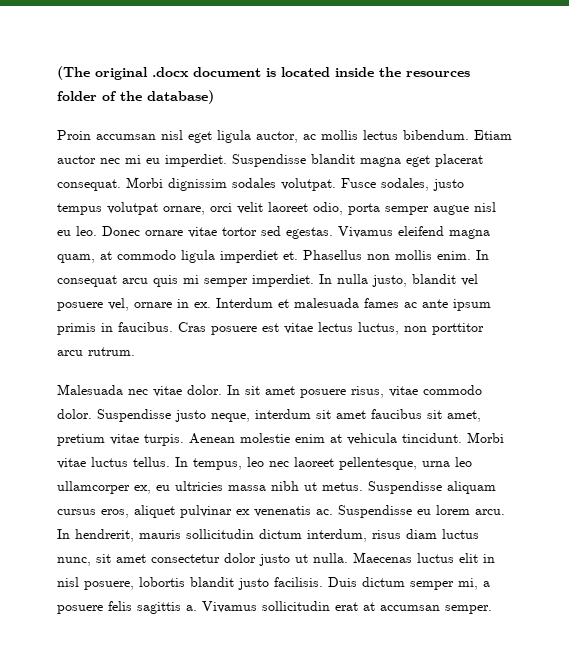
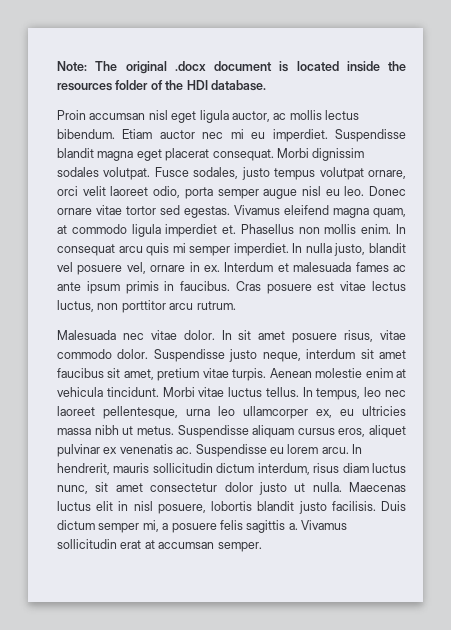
- (The original .docx document is located inside the resources folder of the database)
+ Note: The original .docx document is located inside the resources folder of the HDI database.

